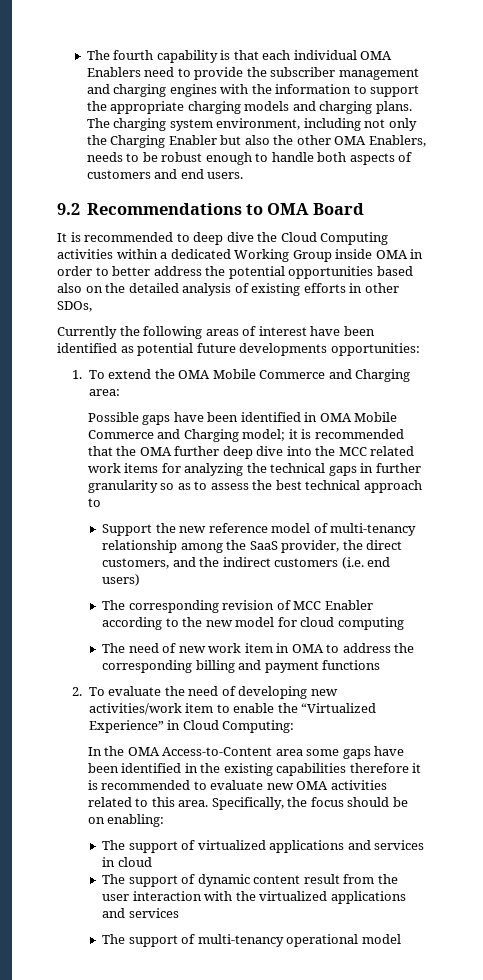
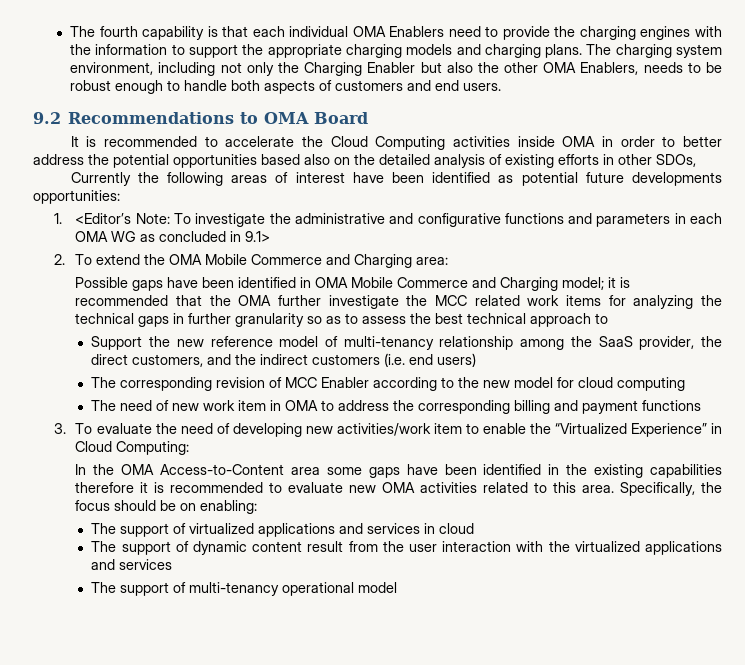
- The fourth capability is that each individual OMA Enablers need to provide the subscriber management and charging engines with the information to support the appropriate charging models and charging plans.
+ The fourth capability is that each individual OMA Enablers need to provide the charging engines with the information to support the appropriate charging models and charging plans.
- It is recommended to deep dive the Cloud Computing activities within a dedicated Working Group inside OMA in order to better address the potential opportunities based also on the detailed analysis of existing efforts in other SDOs,
+ It is recommended to accelerate the Cloud Computing activities inside OMA in order to better address the potential opportunities based also on the detailed analysis of existing efforts in other SDOs,
- 1. To extend the OMA Mobile Commerce and Charging area:
+ 1. <Editor’s Note: To investigate the administrative and configurative functions and parameters in each OMA WG as concluded in 9.1>
+ 2. To extend the OMA Mobile Commerce and Charging area:
- Possible gaps have been identified in OMA Mobile Commerce and Charging model; it is recommended that the OMA further deep dive into the MCC related work items for analyzing the technical gaps in further granularity so as to assess the best technical approach to
+ Possible gaps have been identified in OMA Mobile Commerce and Charging model; it is recommended that the OMA further investigate the MCC related work items for analyzing the technical gaps in further granularity so as to assess the best technical approach to
- 2. To evaluate the need of developing new activities/work item to enable the “Virtualized Experience” in Cloud Computing:
+ 3. To evaluate the need of developing new activities/work item to enable the “Virtualized Experience” in Cloud Computing:

